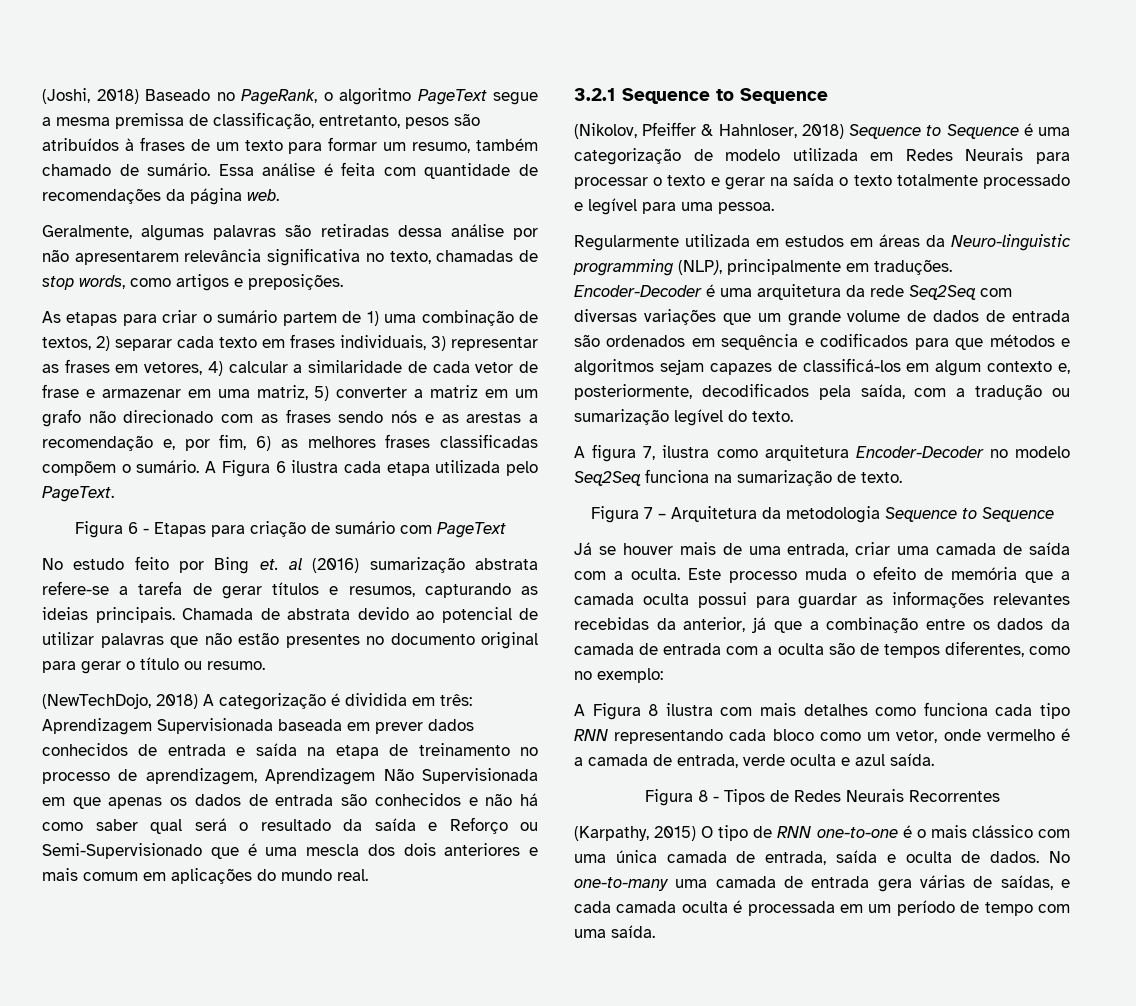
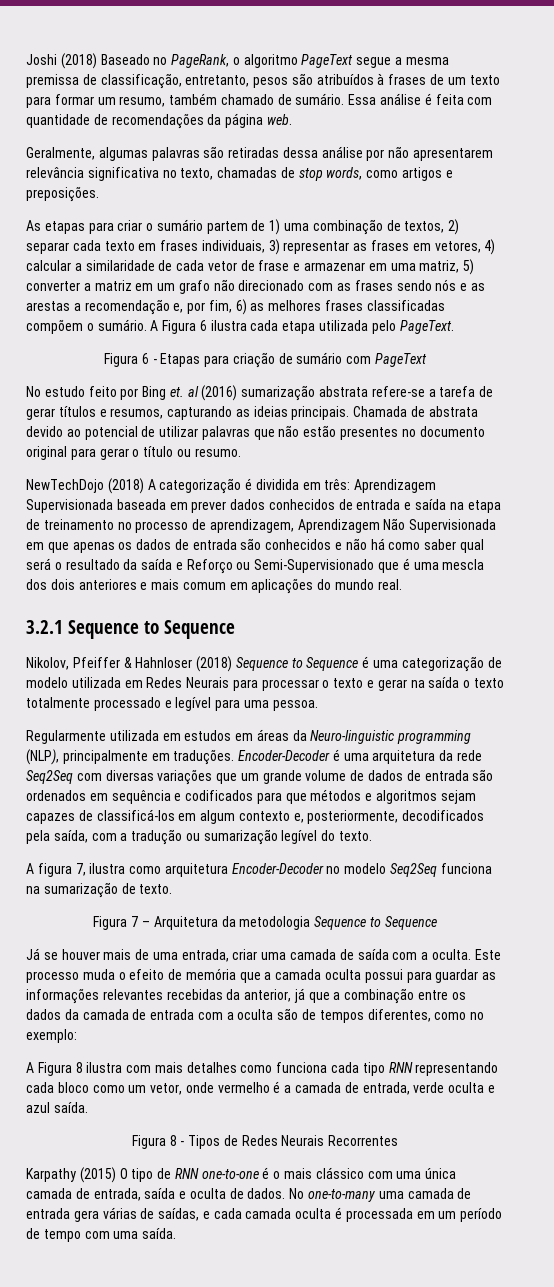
- (Joshi, 2018) Baseado no PageRank, o algoritmo PageText segue a mesma premissa de classificação, entretanto, pesos são atribuídos à frases de um texto para formar um resumo, também chamado de sumário.
+ Joshi (2018) Baseado no PageRank, o algoritmo PageText segue a mesma premissa de classificação, entretanto, pesos são atribuídos à frases de um texto para formar um resumo, também chamado de sumário.
- (NewTechDojo, 2018) A categorização é dividida em três:
+ NewTechDojo (2018) A categorização é dividida em três:
- (Nikolov, Pfeiffer & Hahnloser, 2018) Sequence to Sequence é uma categorização de modelo utilizada em Redes Neurais para processar o texto e gerar na saída o texto totalmente processado e legível para uma pessoa.
+ Nikolov, Pfeiffer & Hahnloser (2018) Sequence to Sequence é uma categorização de modelo utilizada em Redes Neurais para processar o texto e gerar na saída o texto totalmente processado e legível para uma pessoa.
- (Karpathy, 2015) O tipo de RNN one-to-one é o mais clássico com uma única camada de entrada, saída e oculta de dados.
+ Karpathy (2015) O tipo de RNN one-to-one é o mais clássico com uma única camada de entrada, saída e oculta de dados.

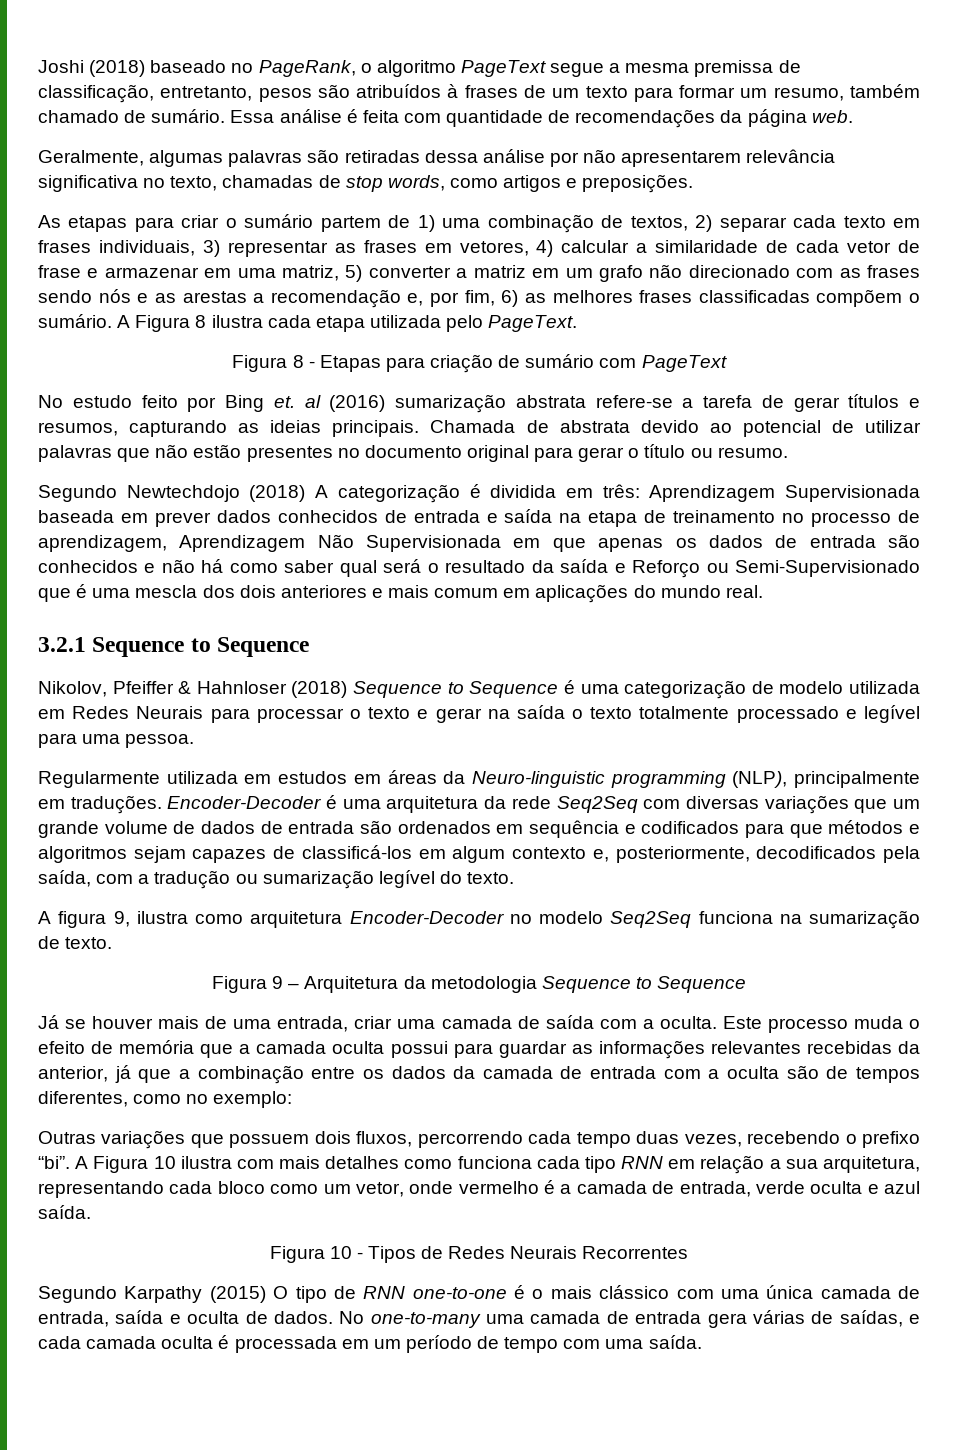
- Joshi (2018) Baseado no PageRank, o algoritmo PageText segue a mesma premissa de classificação, entretanto, pesos são atribuídos à frases de um texto para formar um resumo, também chamado de sumário.
+ Joshi (2018) baseado no PageRank, o algoritmo PageText segue a mesma premissa de classificação, entretanto, pesos são atribuídos à frases de um texto para formar um resumo, também chamado de sumário.
- A Figura 6 ilustra cada etapa utilizada pelo PageText.
+ A Figura 8 ilustra cada etapa utilizada pelo PageText.
- Figura 6 - Etapas para criação de sumário com PageText
+ Figura 8 - Etapas para criação de sumário com PageText
- NewTechDojo (2018) A categorização é dividida em três:
+ Segundo Newtechdojo (2018) A categorização é dividida em três:
- A figura 7, ilustra como arquitetura Encoder-Decoder no modelo Seq2Seq funciona na sumarização de texto.
+ A figura 9, ilustra como arquitetura Encoder-Decoder no modelo Seq2Seq funciona na sumarização de texto.
- Figura 7 – Arquitetura da metodologia Sequence to Sequence
+ Figura 9 – Arquitetura da metodologia Sequence to Sequence
- A Figura 8 ilustra com mais detalhes como funciona cada tipo RNN representando cada bloco como um vetor, onde vermelho é a camada de entrada, verde oculta e azul saída.
+ Outras variações que possuem dois fluxos, percorrendo cada tempo duas vezes, recebendo o prefixo “bi”. A Figura 10 ilustra com mais detalhes como funciona cada tipo RNN em relação a sua arquitetura, representando cada bloco como um vetor, onde vermelho é a camada de entrada, verde oculta e azul saída.
- Figura 8 - Tipos de Redes Neurais Recorrentes
+ Figura 10 - Tipos de Redes Neurais Recorrentes
- Karpathy (2015) O tipo de RNN one-to-one é o mais clássico com uma única camada de entrada, saída e oculta de dados.
+ Segundo Karpathy (2015) O tipo de RNN one-to-one é o mais clássico com uma única camada de entrada, saída e oculta de dados.

